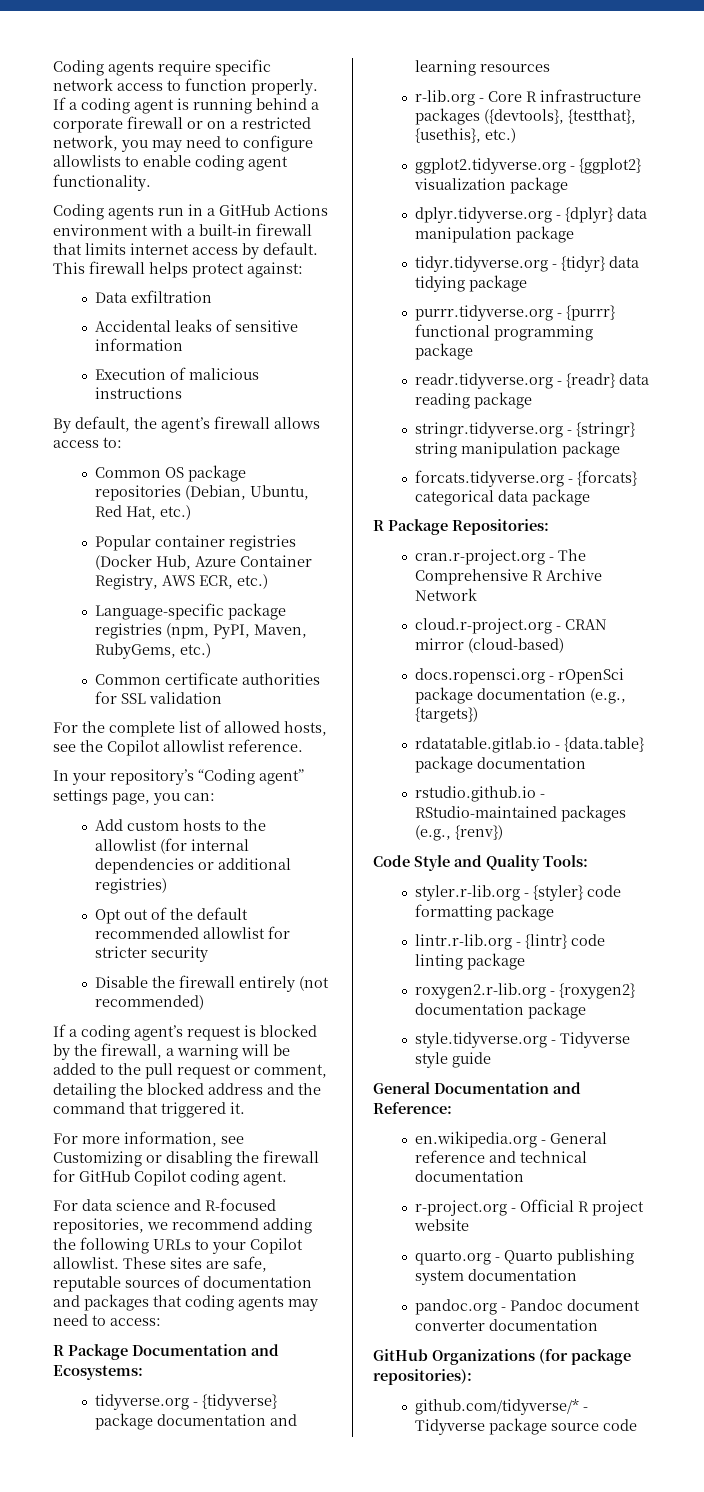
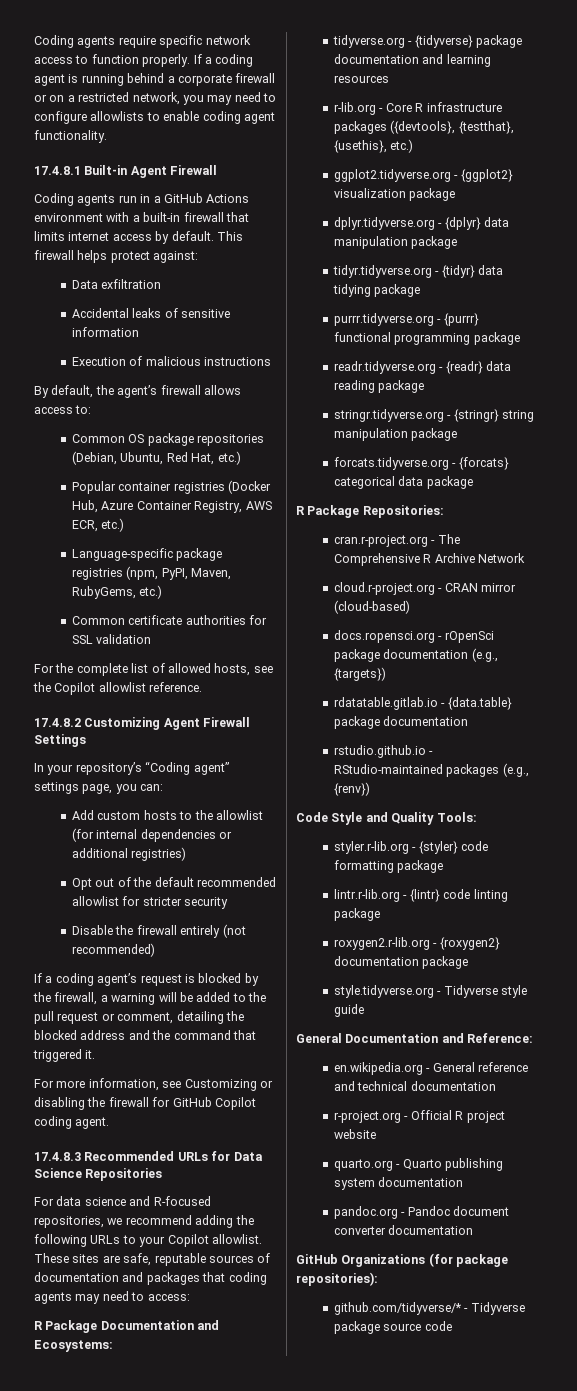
+ 17.4.8.1 Built-in Agent Firewall
+ 17.4.8.2 Customizing Agent Firewall Settings
+ 17.4.8.3 Recommended URLs for Data Science Repositories

